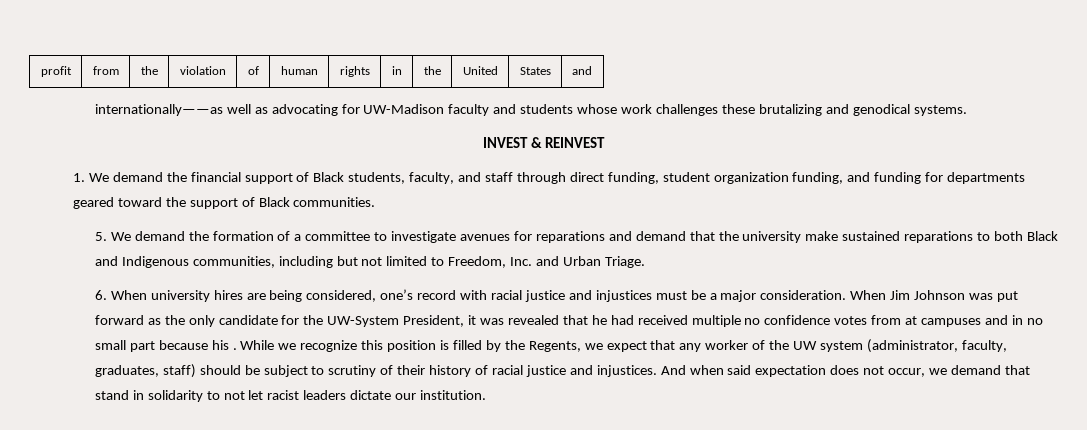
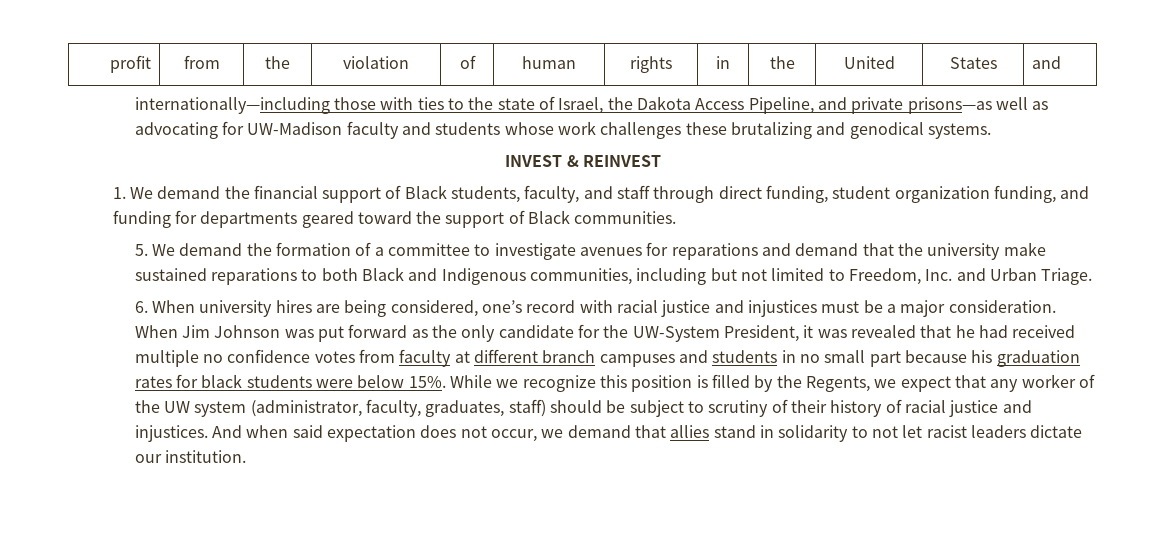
- internationally——as well as advocating for UW-Madison faculty and students whose work challenges these brutalizing and genodical systems.
+ internationally—including those with ties to the state of Israel, the Dakota Access Pipeline, and private prisons—as well as advocating for UW-Madison faculty and students whose work challenges these brutalizing and genodical systems.
- When Jim Johnson was put forward as the only candidate for the UW-System President, it was revealed that he had received multiple no confidence votes from at campuses and in no small part because his .
+ When Jim Johnson was put forward as the only candidate for the UW-System President, it was revealed that he had received multiple no confidence votes from faculty at different branch campuses and students in no small part because his graduation rates for black students were below 15%.
- And when said expectation does not occur, we demand that stand in solidarity to not let racist leaders dictate our institution.
+ And when said expectation does not occur, we demand that allies stand in solidarity to not let racist leaders dictate our institution.

